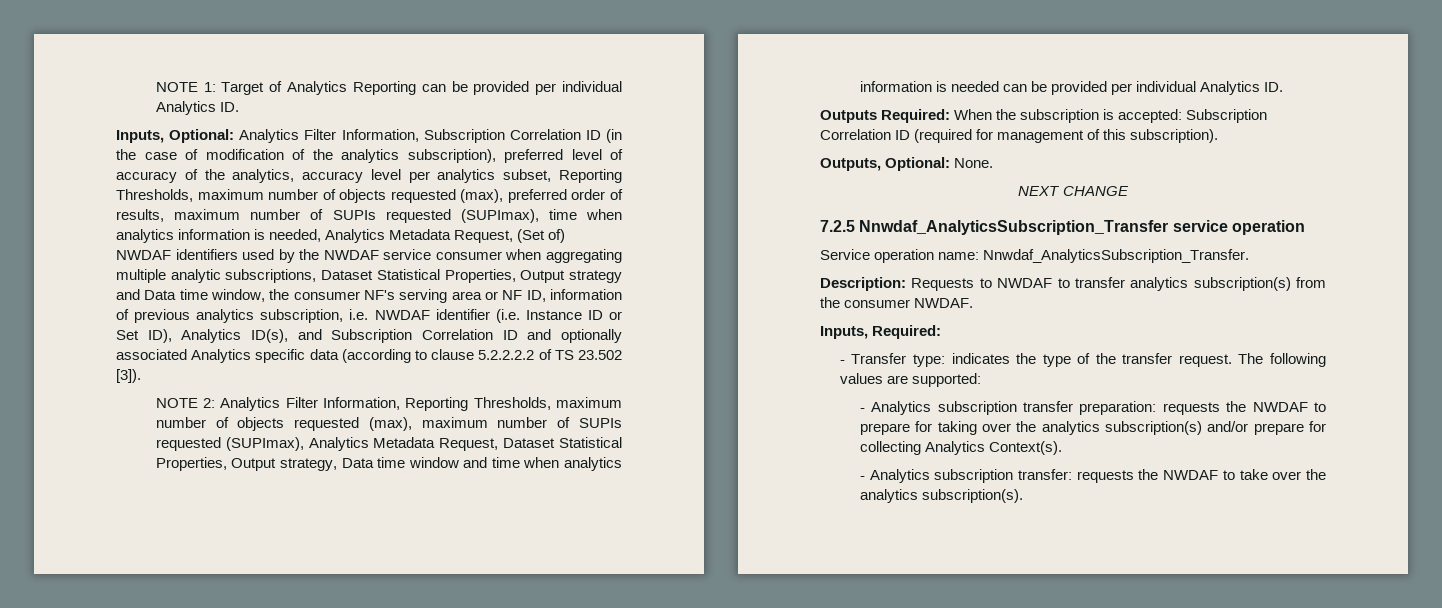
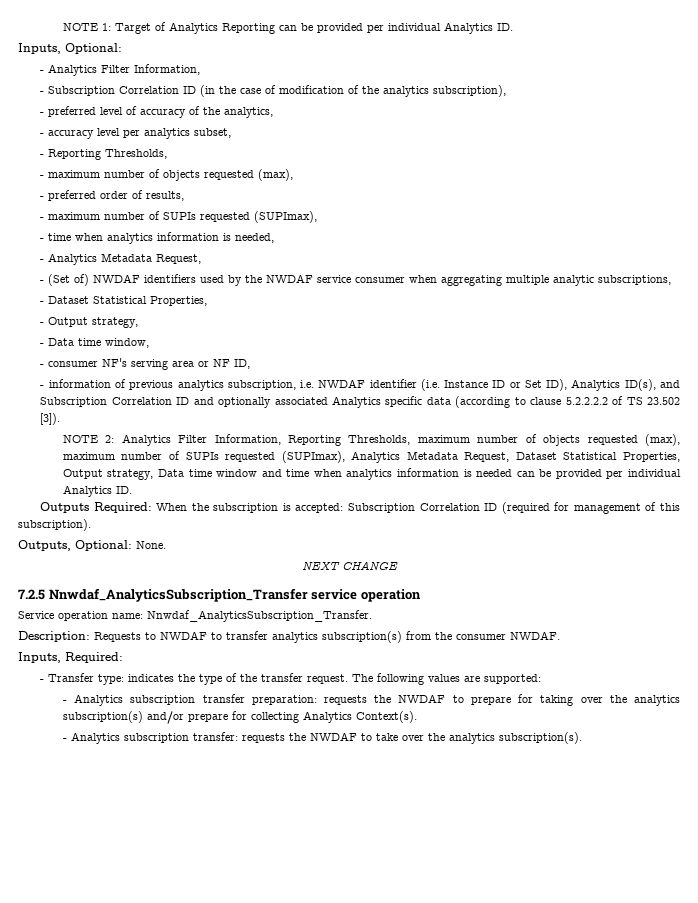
- Inputs, Optional: Analytics Filter Information, Subscription Correlation ID (in the case of modification of the analytics subscription), preferred level of accuracy of the analytics, accuracy level per analytics subset, Reporting Thresholds, maximum number of objects requested (max), preferred order of results, maximum number of SUPIs requested (SUPImax), time when analytics information is needed, Analytics Metadata Request, (Set of) NWDAF identifiers used by the NWDAF service consumer when aggregating multiple analytic subscriptions, Dataset Statistical Properties, Output strategy and Data time window, the consumer NF's serving area or NF ID, information of previous analytics subscription, i.e. NWDAF identifier (i.e. Instance ID or Set ID), Analytics ID(s), and Subscription Correlation ID and optionally associated Analytics specific data (according to clause 5.2.2.2.2 of TS 23.502 [3]).
+ Inputs, Optional:
+ - Analytics Filter Information,
+ - Subscription Correlation ID (in the case of modification of the analytics subscription),
+ - preferred level of accuracy of the analytics,
+ - accuracy level per analytics subset,
+ - Reporting Thresholds,
+ - maximum number of objects requested (max),
+ - preferred order of results,
+ - maximum number of SUPIs requested (SUPImax),
+ - time when analytics information is needed,
+ - Analytics Metadata Request,
+ - (Set of) NWDAF identifiers used by the NWDAF service consumer when aggregating multiple analytic subscriptions,
+ - Dataset Statistical Properties,
+ - Output strategy,
+ - Data time window,
+ - consumer NF's serving area or NF ID,
+ - information of previous analytics subscription, i.e. NWDAF identifier (i.e. Instance ID or Set ID), Analytics ID(s), and Subscription Correlation ID and optionally associated Analytics specific data (according to clause 5.2.2.2.2 of TS 23.502 [3]).

